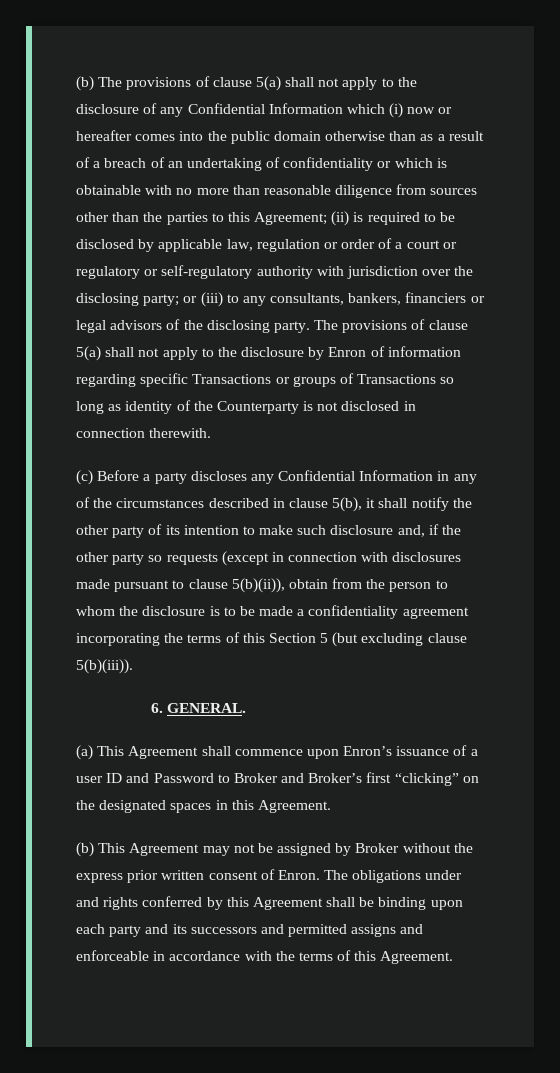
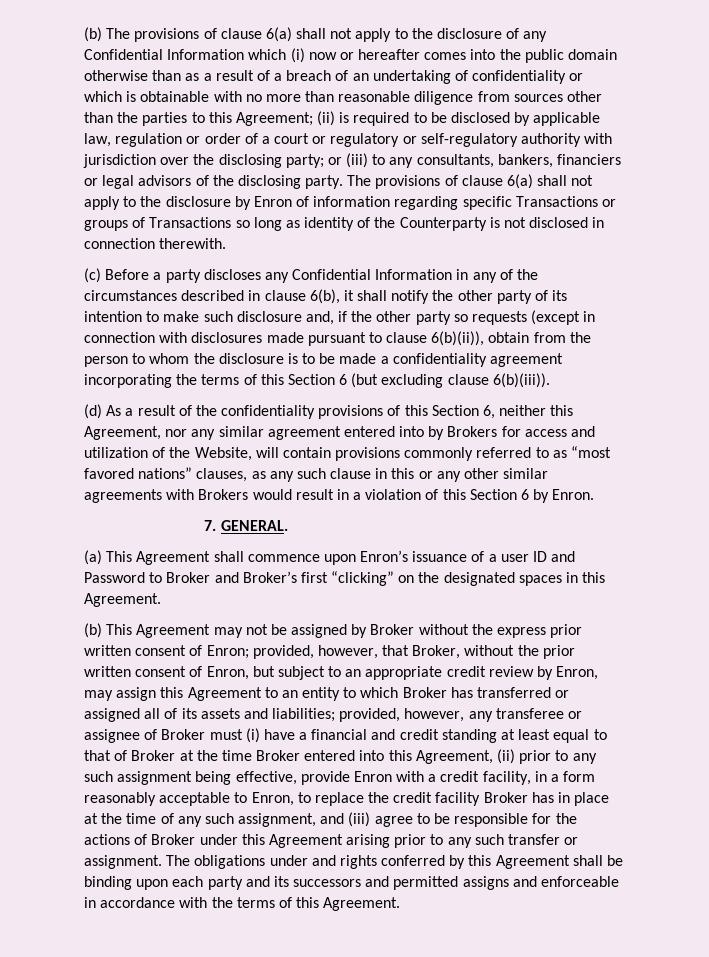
- (b) The provisions of clause 5(a) shall not apply to the disclosure of any Confidential Information which (i) now or hereafter comes into the public domain otherwise than as a result of a breach of an undertaking of confidentiality or which is obtainable with no more than reasonable diligence from sources other than the parties to this Agreement;
+ (b) The provisions of clause 6(a) shall not apply to the disclosure of any Confidential Information which (i) now or hereafter comes into the public domain otherwise than as a result of a breach of an undertaking of confidentiality or which is obtainable with no more than reasonable diligence from sources other than the parties to this Agreement;
- The provisions of clause 5(a) shall not apply to the disclosure by Enron of information regarding specific Transactions or groups of Transactions so long as identity of the Counterparty is not disclosed in connection therewith.
+ The provisions of clause 6(a) shall not apply to the disclosure by Enron of information regarding specific Transactions or groups of Transactions so long as identity of the Counterparty is not disclosed in connection therewith.
- (c) Before a party discloses any Confidential Information in any of the circumstances described in clause 5(b), it shall notify the other party of its intention to make such disclosure and, if the other party so requests (except in connection with disclosures made pursuant to clause 5(b)(ii)), obtain from the person to whom the disclosure is to be made a confidentiality agreement incorporating the terms of this Section 5 (but excluding clause 5(b)(iii)).
- 6. GENERAL.
+ (c) Before a party discloses any Confidential Information in any of the circumstances described in clause 6(b), it shall notify the other party of its intention to make such disclosure and, if the other party so requests (except in connection with disclosures made pursuant to clause 6(b)(ii)), obtain from the person to whom the disclosure is to be made a confidentiality agreement incorporating the terms of this Section 6 (but excluding clause 6(b)(iii)).
+ (d) As a result of the confidentiality provisions of this Section 6, neither this Agreement, nor any similar agreement entered into by Brokers for access and utilization of the Website, will contain provisions commonly referred to as “most favored nations” clauses, as any such clause in this or any other similar agreements with Brokers would result in a violation of this Section 6 by Enron.
+ 7. GENERAL.
- (b) This Agreement may not be assigned by Broker without the express prior written consent of Enron.
+ (b) This Agreement may not be assigned by Broker without the express prior written consent of Enron; provided, however, that Broker, without the prior written consent of Enron, but subject to an appropriate credit review by Enron, may assign this Agreement to an entity to which Broker has transferred or assigned all of its assets and liabilities; provided, however, any transferee or assignee of Broker must (i) have a financial and credit standing at least equal to that of Broker at the time Broker entered into this Agreement, (ii) prior to any such assignment being effective, provide Enron with a credit facility, in a form reasonably acceptable to Enron, to replace the credit facility Broker has in place at the time of any such assignment, and (iii) agree to be responsible for the actions of Broker under this Agreement arising prior to any such transfer or assignment.

